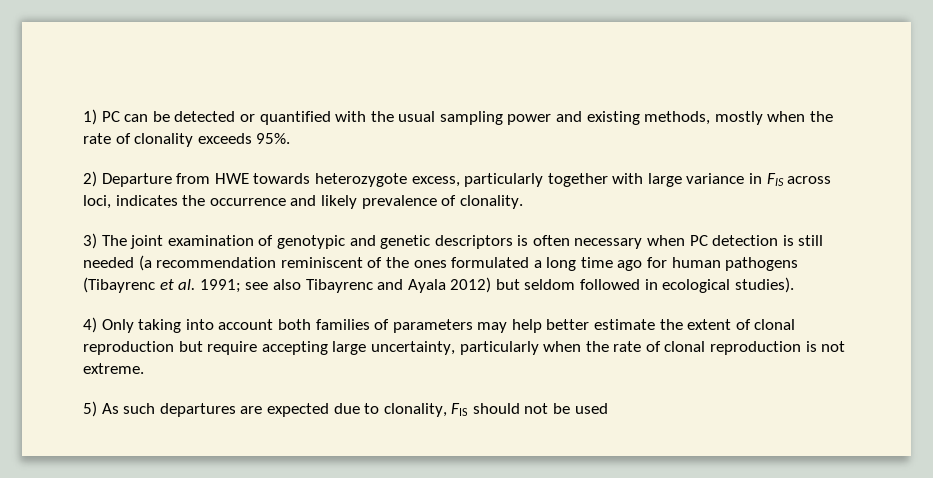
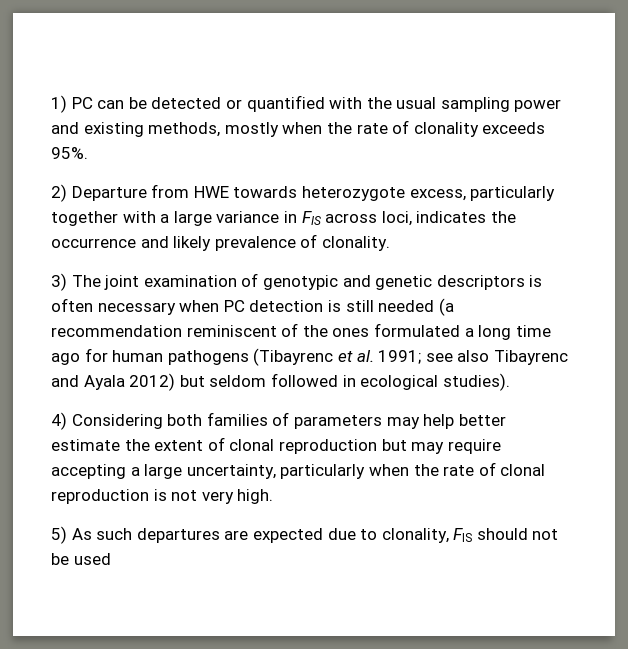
- 2) Departure from HWE towards heterozygote excess, particularly together with large variance in FIS across loci, indicates the occurrence and likely prevalence of clonality.
+ 2) Departure from HWE towards heterozygote excess, particularly together with a large variance in FIS across loci, indicates the occurrence and likely prevalence of clonality.
- 4) Only taking into account both families of parameters may help better estimate the extent of clonal reproduction but require accepting large uncertainty, particularly when the rate of clonal reproduction is not extreme.
+ 4) Considering both families of parameters may help better estimate the extent of clonal reproduction but may require accepting a large uncertainty, particularly when the rate of clonal reproduction is not very high.

